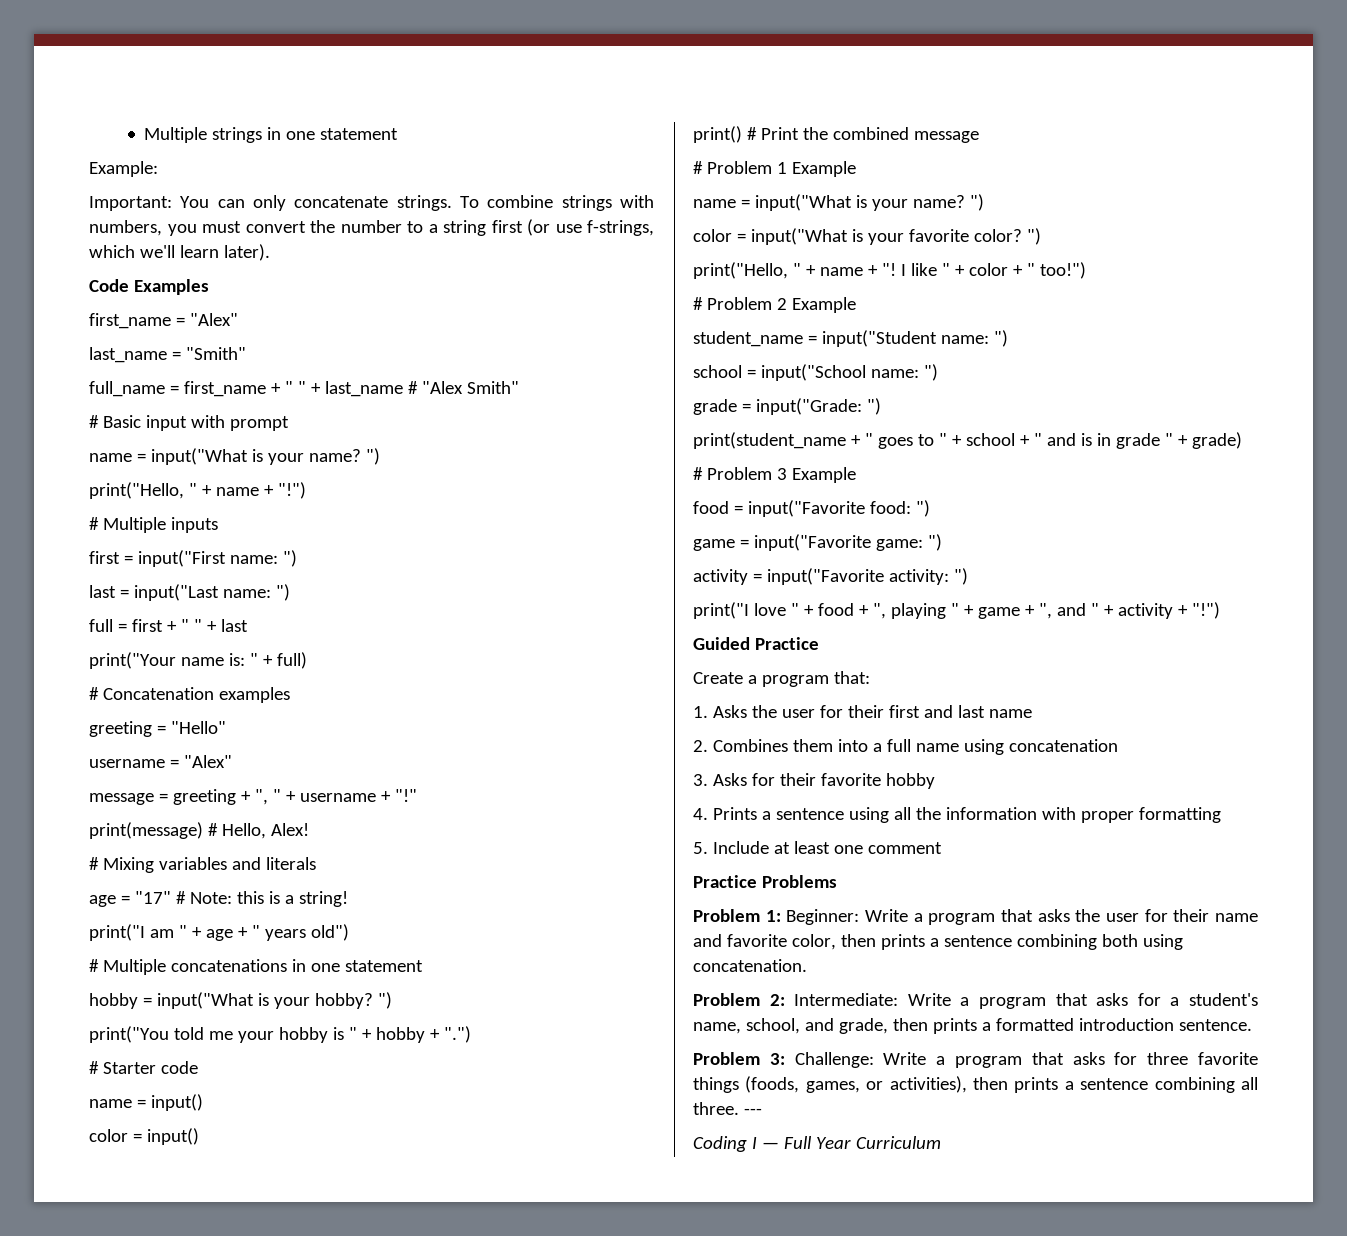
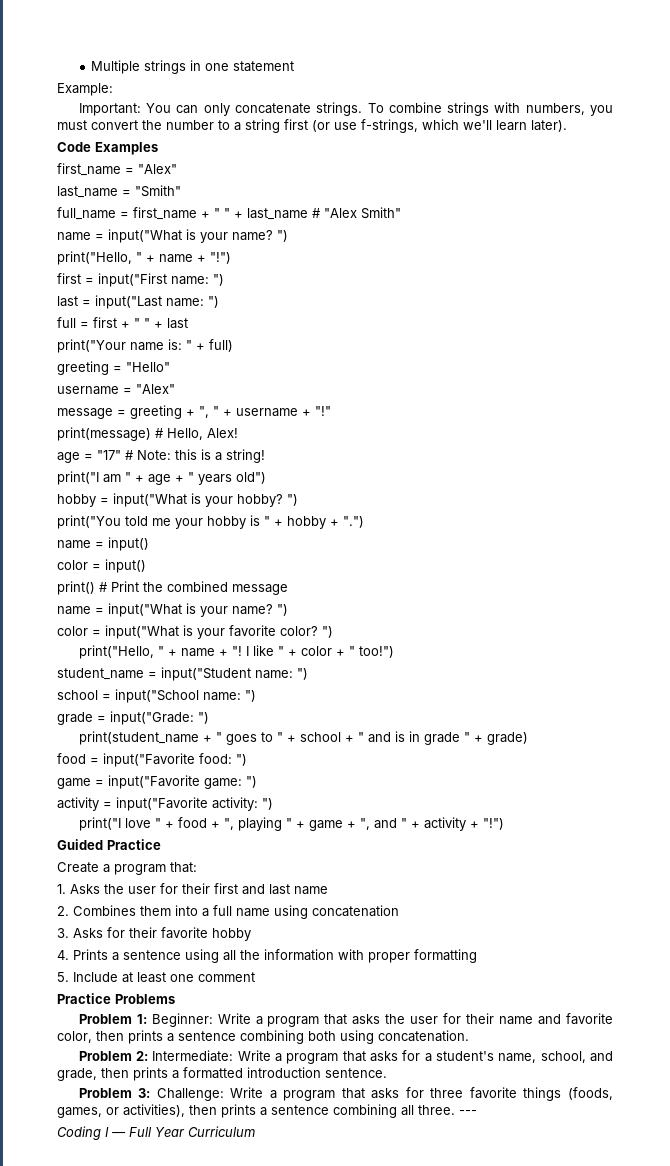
- # Basic input with prompt
- # Multiple inputs
- # Concatenation examples
- # Mixing variables and literals
- # Multiple concatenations in one statement
- # Starter code
- # Problem 1 Example
- # Problem 2 Example
- # Problem 3 Example

